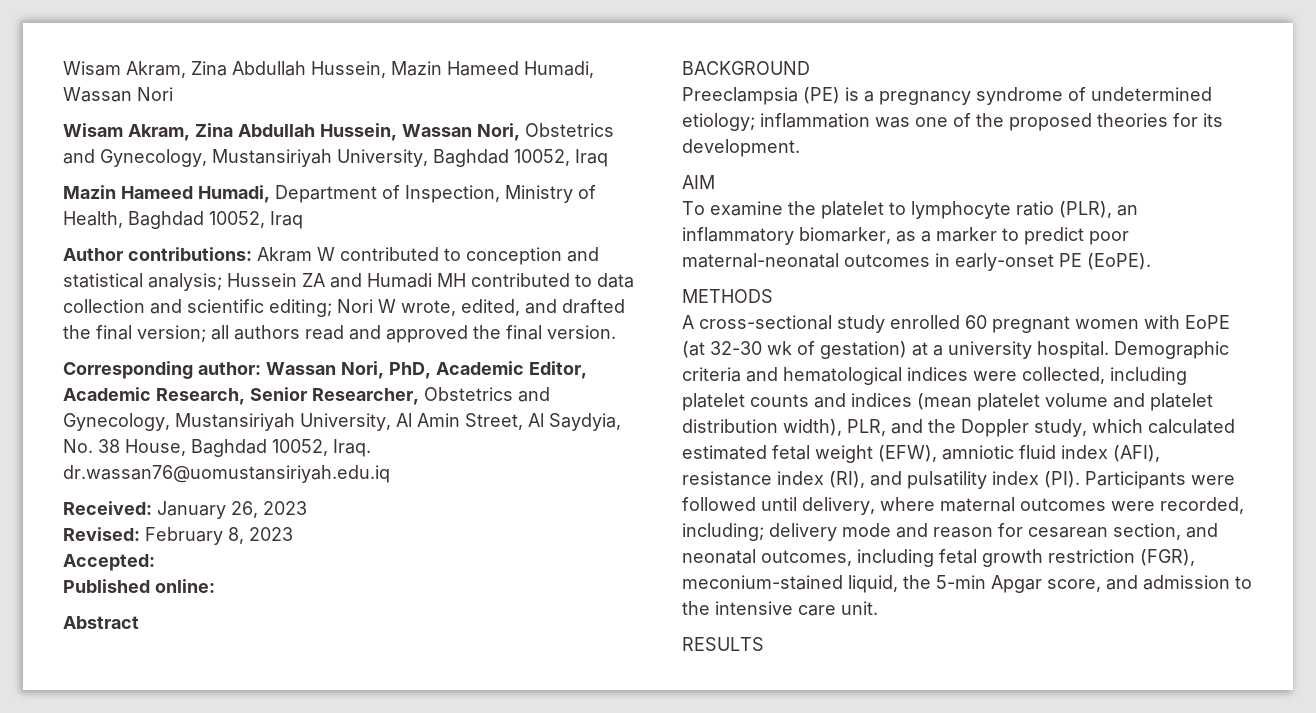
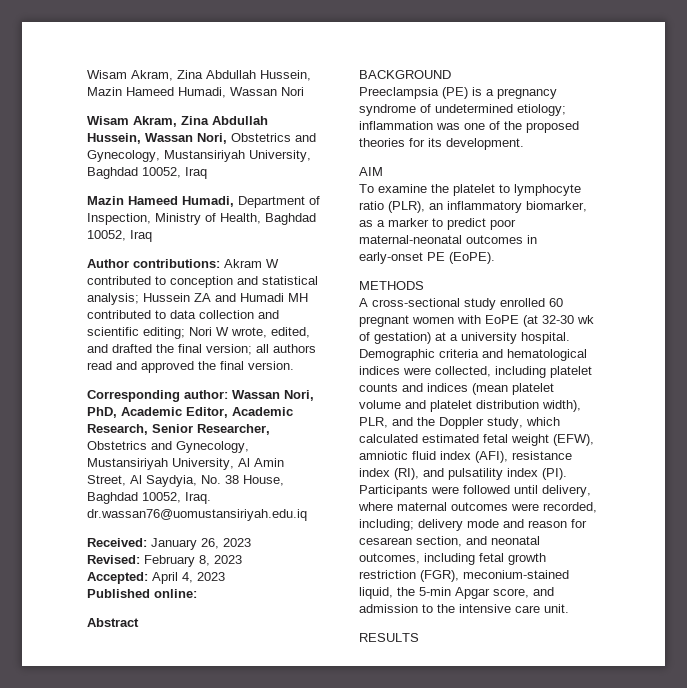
- Accepted:
+ Accepted: April 4, 2023

